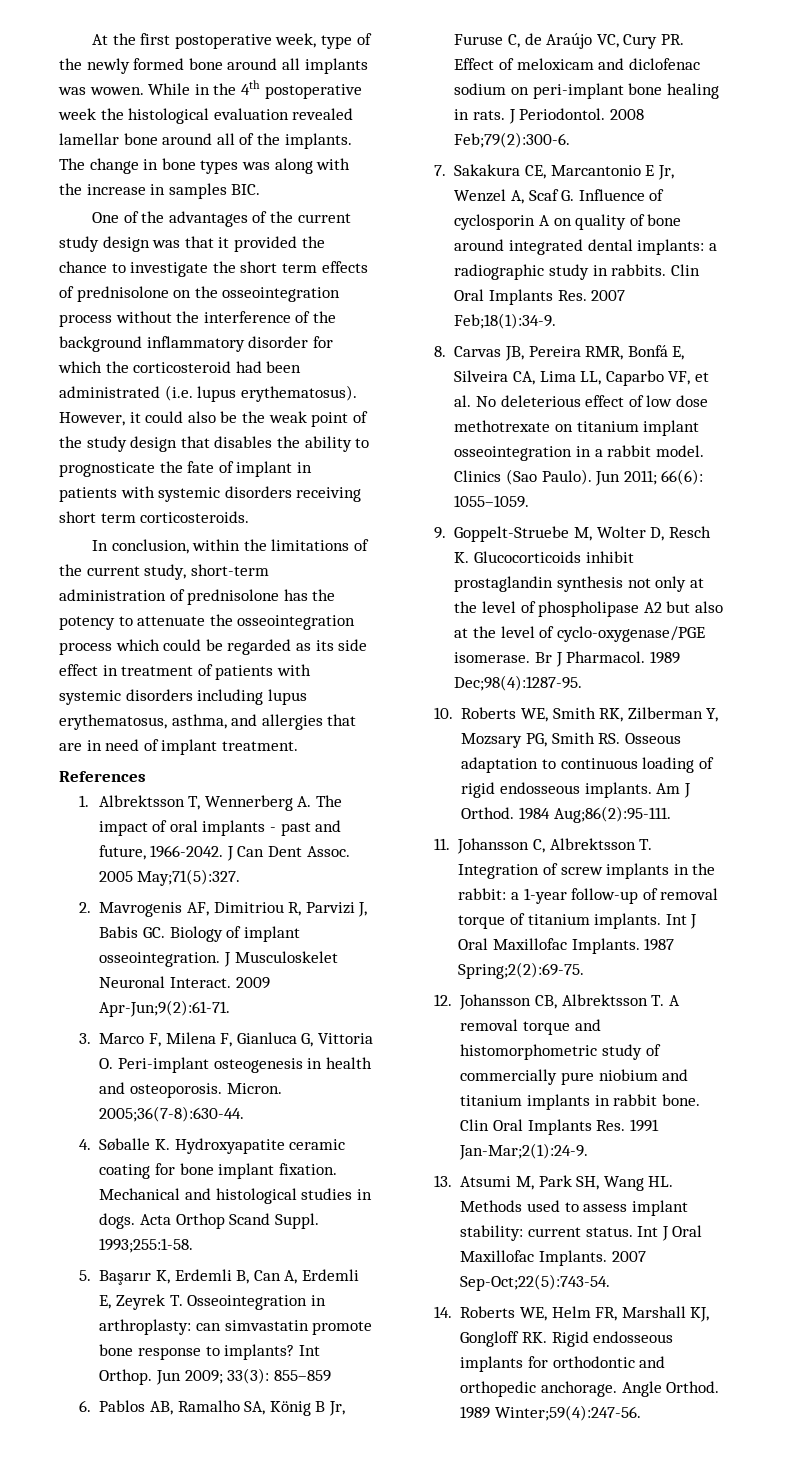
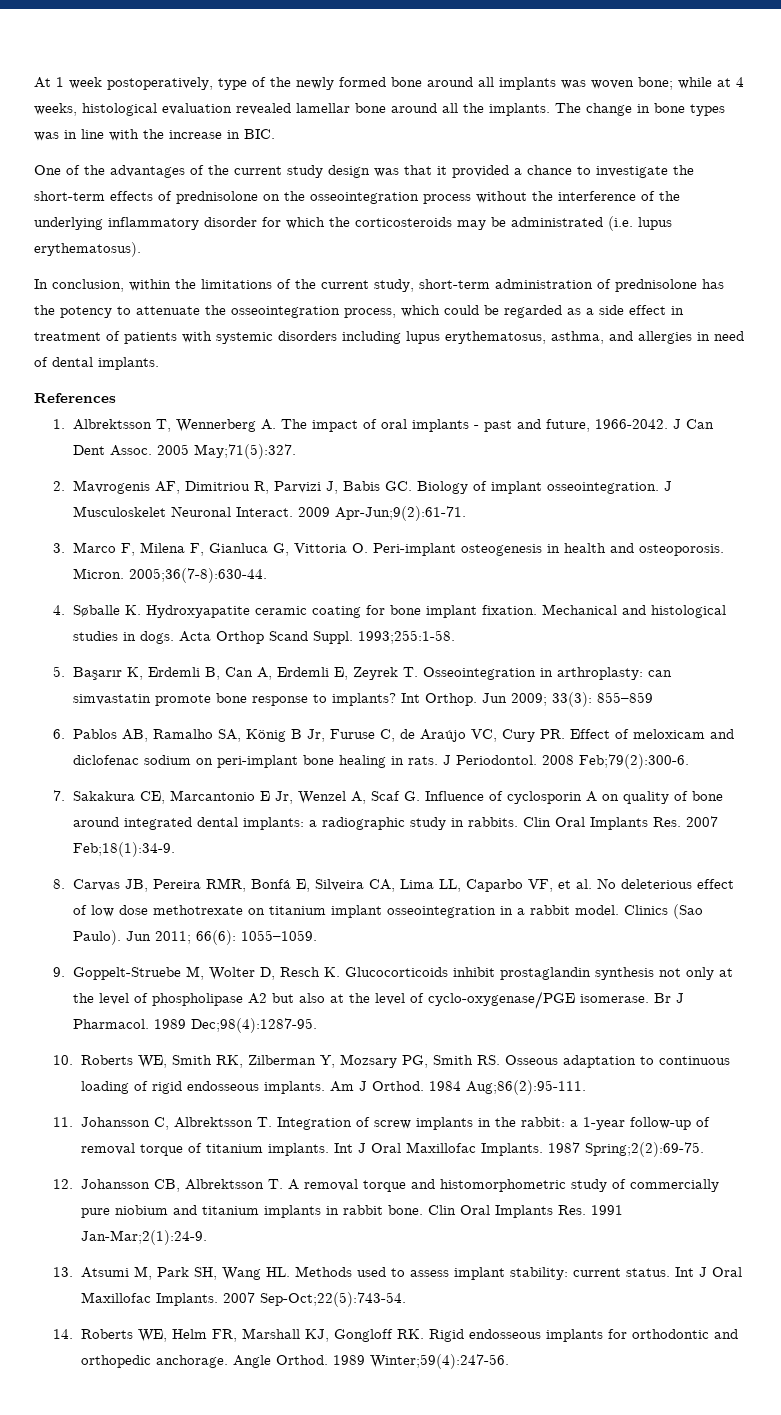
- At the first postoperative week, type of the newly formed bone around all implants was wowen. While in the 4th postoperative week the histological evaluation revealed lamellar bone around all of the implants.
+ At 1 week postoperatively, type of the newly formed bone around all implants was woven bone; while at 4 weeks, histological evaluation revealed lamellar bone around all the implants.
- The change in bone types was along with the increase in samples BIC.
+ The change in bone types was in line with the increase in BIC.
- One of the advantages of the current study design was that it provided the chance to investigate the short term effects of prednisolone on the osseointegration process without the interference of the background inflammatory disorder for which the corticosteroid had been administrated (i.e. lupus erythematosus). However, it could also be the weak point of the study design that disables the ability to prognosticate the fate of implant in patients with systemic disorders receiving short term corticosteroids.
+ One of the advantages of the current study design was that it provided a chance to investigate the short-term effects of prednisolone on the osseointegration process without the interference of the underlying inflammatory disorder for which the corticosteroids may be administrated (i.e. lupus erythematosus).
- In conclusion, within the limitations of the current study, short-term administration of prednisolone has the potency to attenuate the osseointegration process which could be regarded as its side effect in treatment of patients with systemic disorders including lupus erythematosus, asthma, and allergies that are in need of implant treatment.
+ In conclusion, within the limitations of the current study, short-term administration of prednisolone has the potency to attenuate the osseointegration process, which could be regarded as a side effect in treatment of patients with systemic disorders including lupus erythematosus, asthma, and allergies in need of dental implants.

